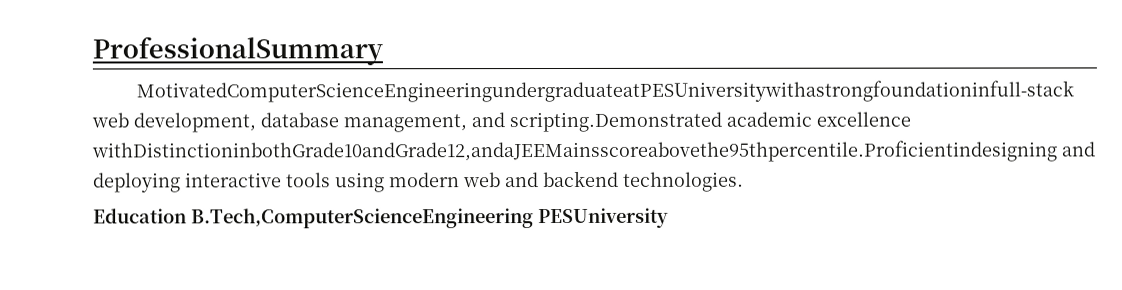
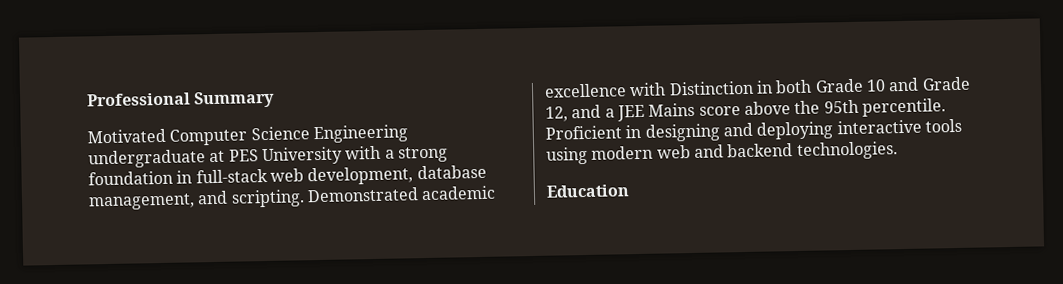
- ProfessionalSummary
- MotivatedComputerScienceEngineeringundergraduateatPESUniversitywithastrongfoundationinfull-stack web development, database management, and scripting.Demonstrated academic excellence withDistinctioninbothGrade10andGrade12,andaJEEMainsscoreabovethe95thpercentile.Proficientindesigning and deploying interactive tools using modern web and backend technologies.
+ Professional Summary
+ Motivated Computer Science Engineering undergraduate at PES University with a strong foundation in full-stack web development, database management, and scripting. Demonstrated academic excellence with Distinction in both Grade 10 and Grade 12, and a JEE Mains score above the 95th percentile. Proficient in designing and deploying interactive tools using modern web and backend technologies.
- Education B.Tech,ComputerScienceEngineering PESUniversity
+ Education

